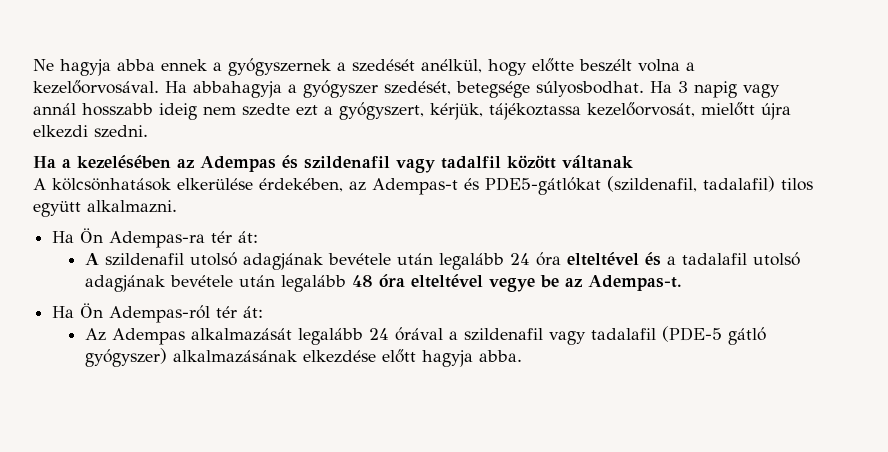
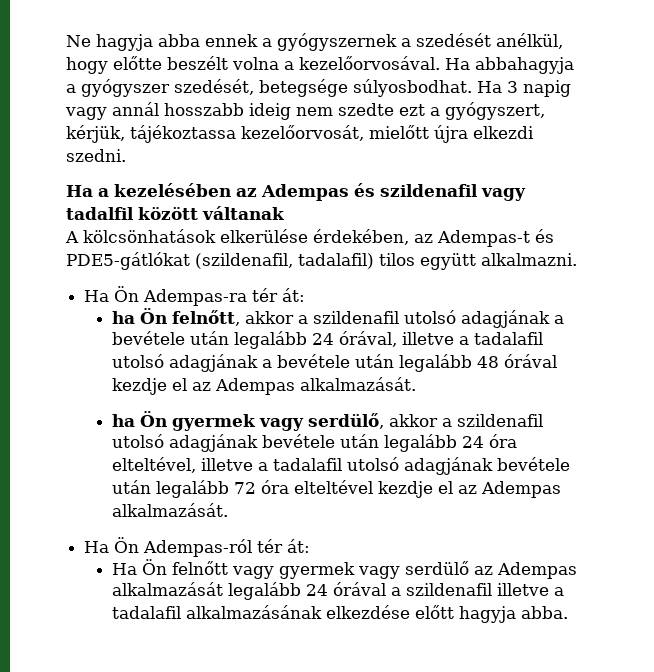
- A szildenafil utolsó adagjának bevétele után legalább 24 óra elteltével és a tadalafil utolsó adagjának bevétele után legalább 48 óra elteltével vegye be az Adempas-t.
+ ha Ön felnőtt, akkor a szildenafil utolsó adagjának a bevétele után legalább 24 órával, illetve a tadalafil utolsó adagjának a bevétele után legalább 48 órával kezdje el az Adempas alkalmazását.
+ ha Ön gyermek vagy serdülő, akkor a szildenafil utolsó adagjának bevétele után legalább 24 óra elteltével, illetve a tadalafil utolsó adagjának bevétele után legalább 72 óra elteltével kezdje el az Adempas alkalmazását.
- Az Adempas alkalmazását legalább 24 órával a szildenafil vagy tadalafil (PDE-5 gátló gyógyszer) alkalmazásának elkezdése előtt hagyja abba.
+ Ha Ön felnőtt vagy gyermek vagy serdülő az Adempas alkalmazását legalább 24 órával a szildenafil illetve a tadalafil alkalmazásának elkezdése előtt hagyja abba.

